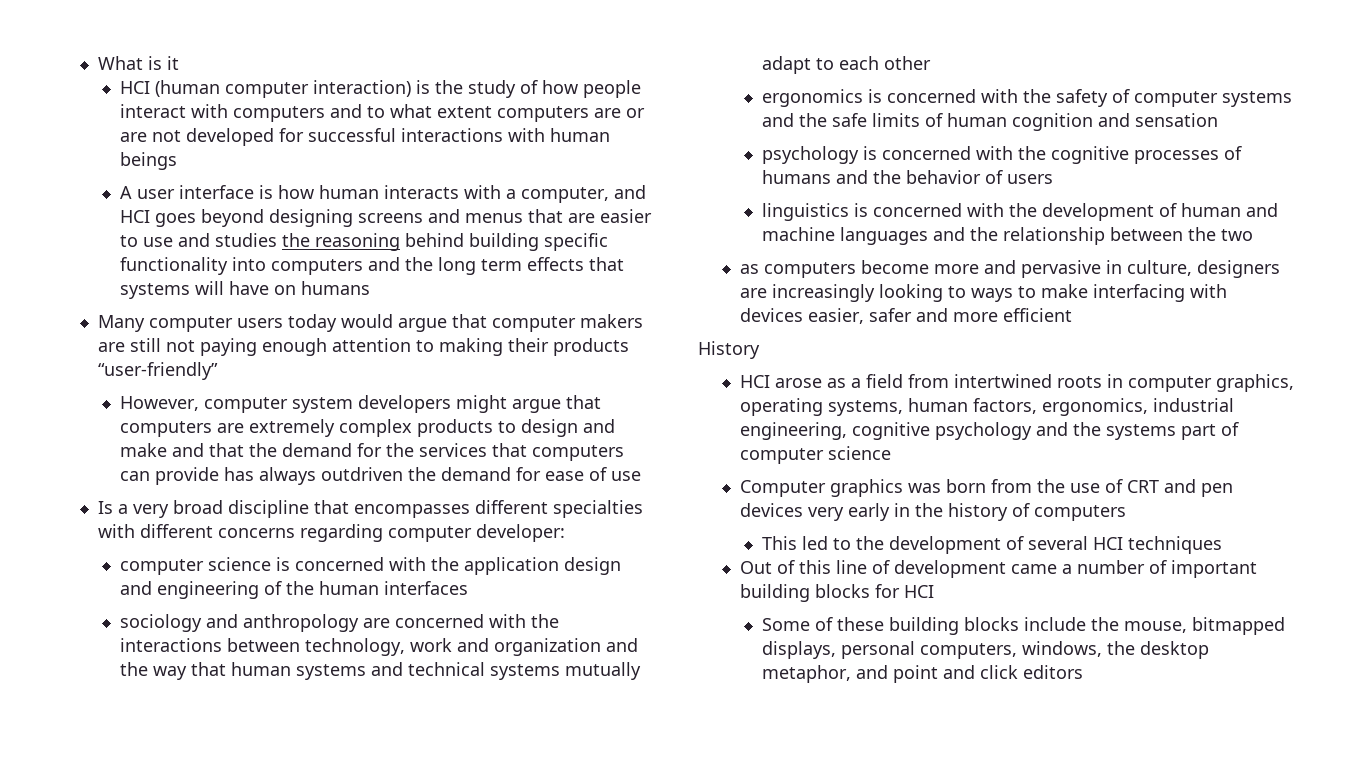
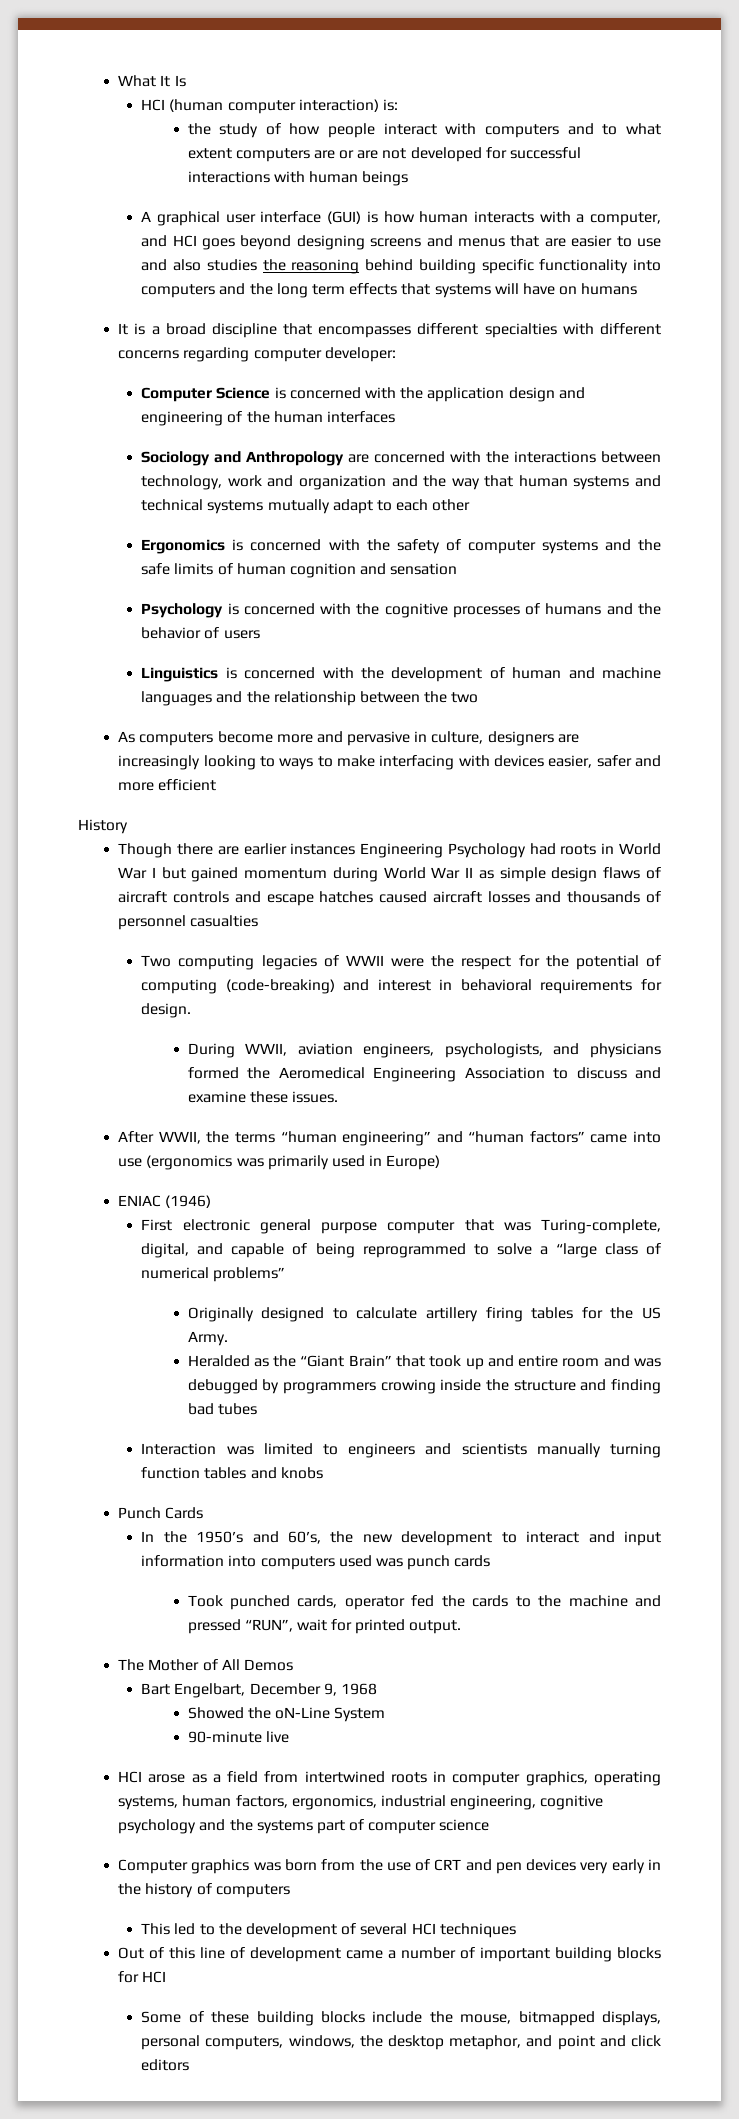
- What is it
+ What It Is
- HCI (human computer interaction) is the study of how people interact with computers and to what extent computers are or are not developed for successful interactions with human beings
+ HCI (human computer interaction) is:
+ the study of how people interact with computers and to what extent computers are or are not developed for successful interactions with human beings
- A user interface is how human interacts with a computer, and HCI goes beyond designing screens and menus that are easier to use and studies the reasoning behind building specific functionality into computers and the long term effects that systems will have on humans
+ A graphical user interface (GUI) is how human interacts with a computer, and HCI goes beyond designing screens and menus that are easier to use and also studies the reasoning behind building specific functionality into computers and the long term effects that systems will have on humans
- Many computer users today would argue that computer makers are still not paying enough attention to making their products “user-friendly”
- However, computer system developers might argue that computers are extremely complex products to design and make and that the demand for the services that computers can provide has always outdriven the demand for ease of use
- Is a very broad discipline that encompasses different specialties with different concerns regarding computer developer:
+ It is a broad discipline that encompasses different specialties with different concerns regarding computer developer:
- computer science is concerned with the application design and engineering of the human interfaces
+ Computer Science is concerned with the application design and engineering of the human interfaces
- sociology and anthropology are concerned with the interactions between technology, work and organization and the way that human systems and technical systems mutually adapt to each other
+ Sociology and Anthropology are concerned with the interactions between technology, work and organization and the way that human systems and technical systems mutually adapt to each other
- ergonomics is concerned with the safety of computer systems and the safe limits of human cognition and sensation
+ Ergonomics is concerned with the safety of computer systems and the safe limits of human cognition and sensation
- psychology is concerned with the cognitive processes of humans and the behavior of users
+ Psychology is concerned with the cognitive processes of humans and the behavior of users
- linguistics is concerned with the development of human and machine languages and the relationship between the two
+ Linguistics is concerned with the development of human and machine languages and the relationship between the two
- as computers become more and pervasive in culture, designers are increasingly looking to ways to make interfacing with devices easier, safer and more efficient
+ As computers become more and pervasive in culture, designers are increasingly looking to ways to make interfacing with devices easier, safer and more efficient
+ Though there are earlier instances Engineering Psychology had roots in World War I but gained momentum during World War II as simple design flaws of aircraft controls and escape hatches caused aircraft losses and thousands of personnel casualties
+ Two computing legacies of WWII were the respect for the potential of computing (code-breaking) and interest in behavioral requirements for design.
+ During WWII, aviation engineers, psychologists, and physicians formed the Aeromedical Engineering Association to discuss and examine these issues.
+ After WWII, the terms “human engineering” and “human factors” came into use (ergonomics was primarily used in Europe)
+ ENIAC (1946)
+ First electronic general purpose computer that was Turing-complete, digital, and capable of being reprogrammed to solve a “large class of numerical problems”
+ Originally designed to calculate artillery firing tables for the US Army.
+ Heralded as the “Giant Brain” that took up and entire room and was debugged by programmers crowing inside the structure and finding bad tubes
+ Interaction was limited to engineers and scientists manually turning function tables and knobs
+ Punch Cards
+ In the 1950’s and 60’s, the new development to interact and input information into computers used was punch cards
+ Took punched cards, operator fed the cards to the machine and pressed “RUN”, wait for printed output.
+ The Mother of All Demos
+ Bart Engelbart, December 9, 1968
+ Showed the oN-Line System
+ 90-minute live

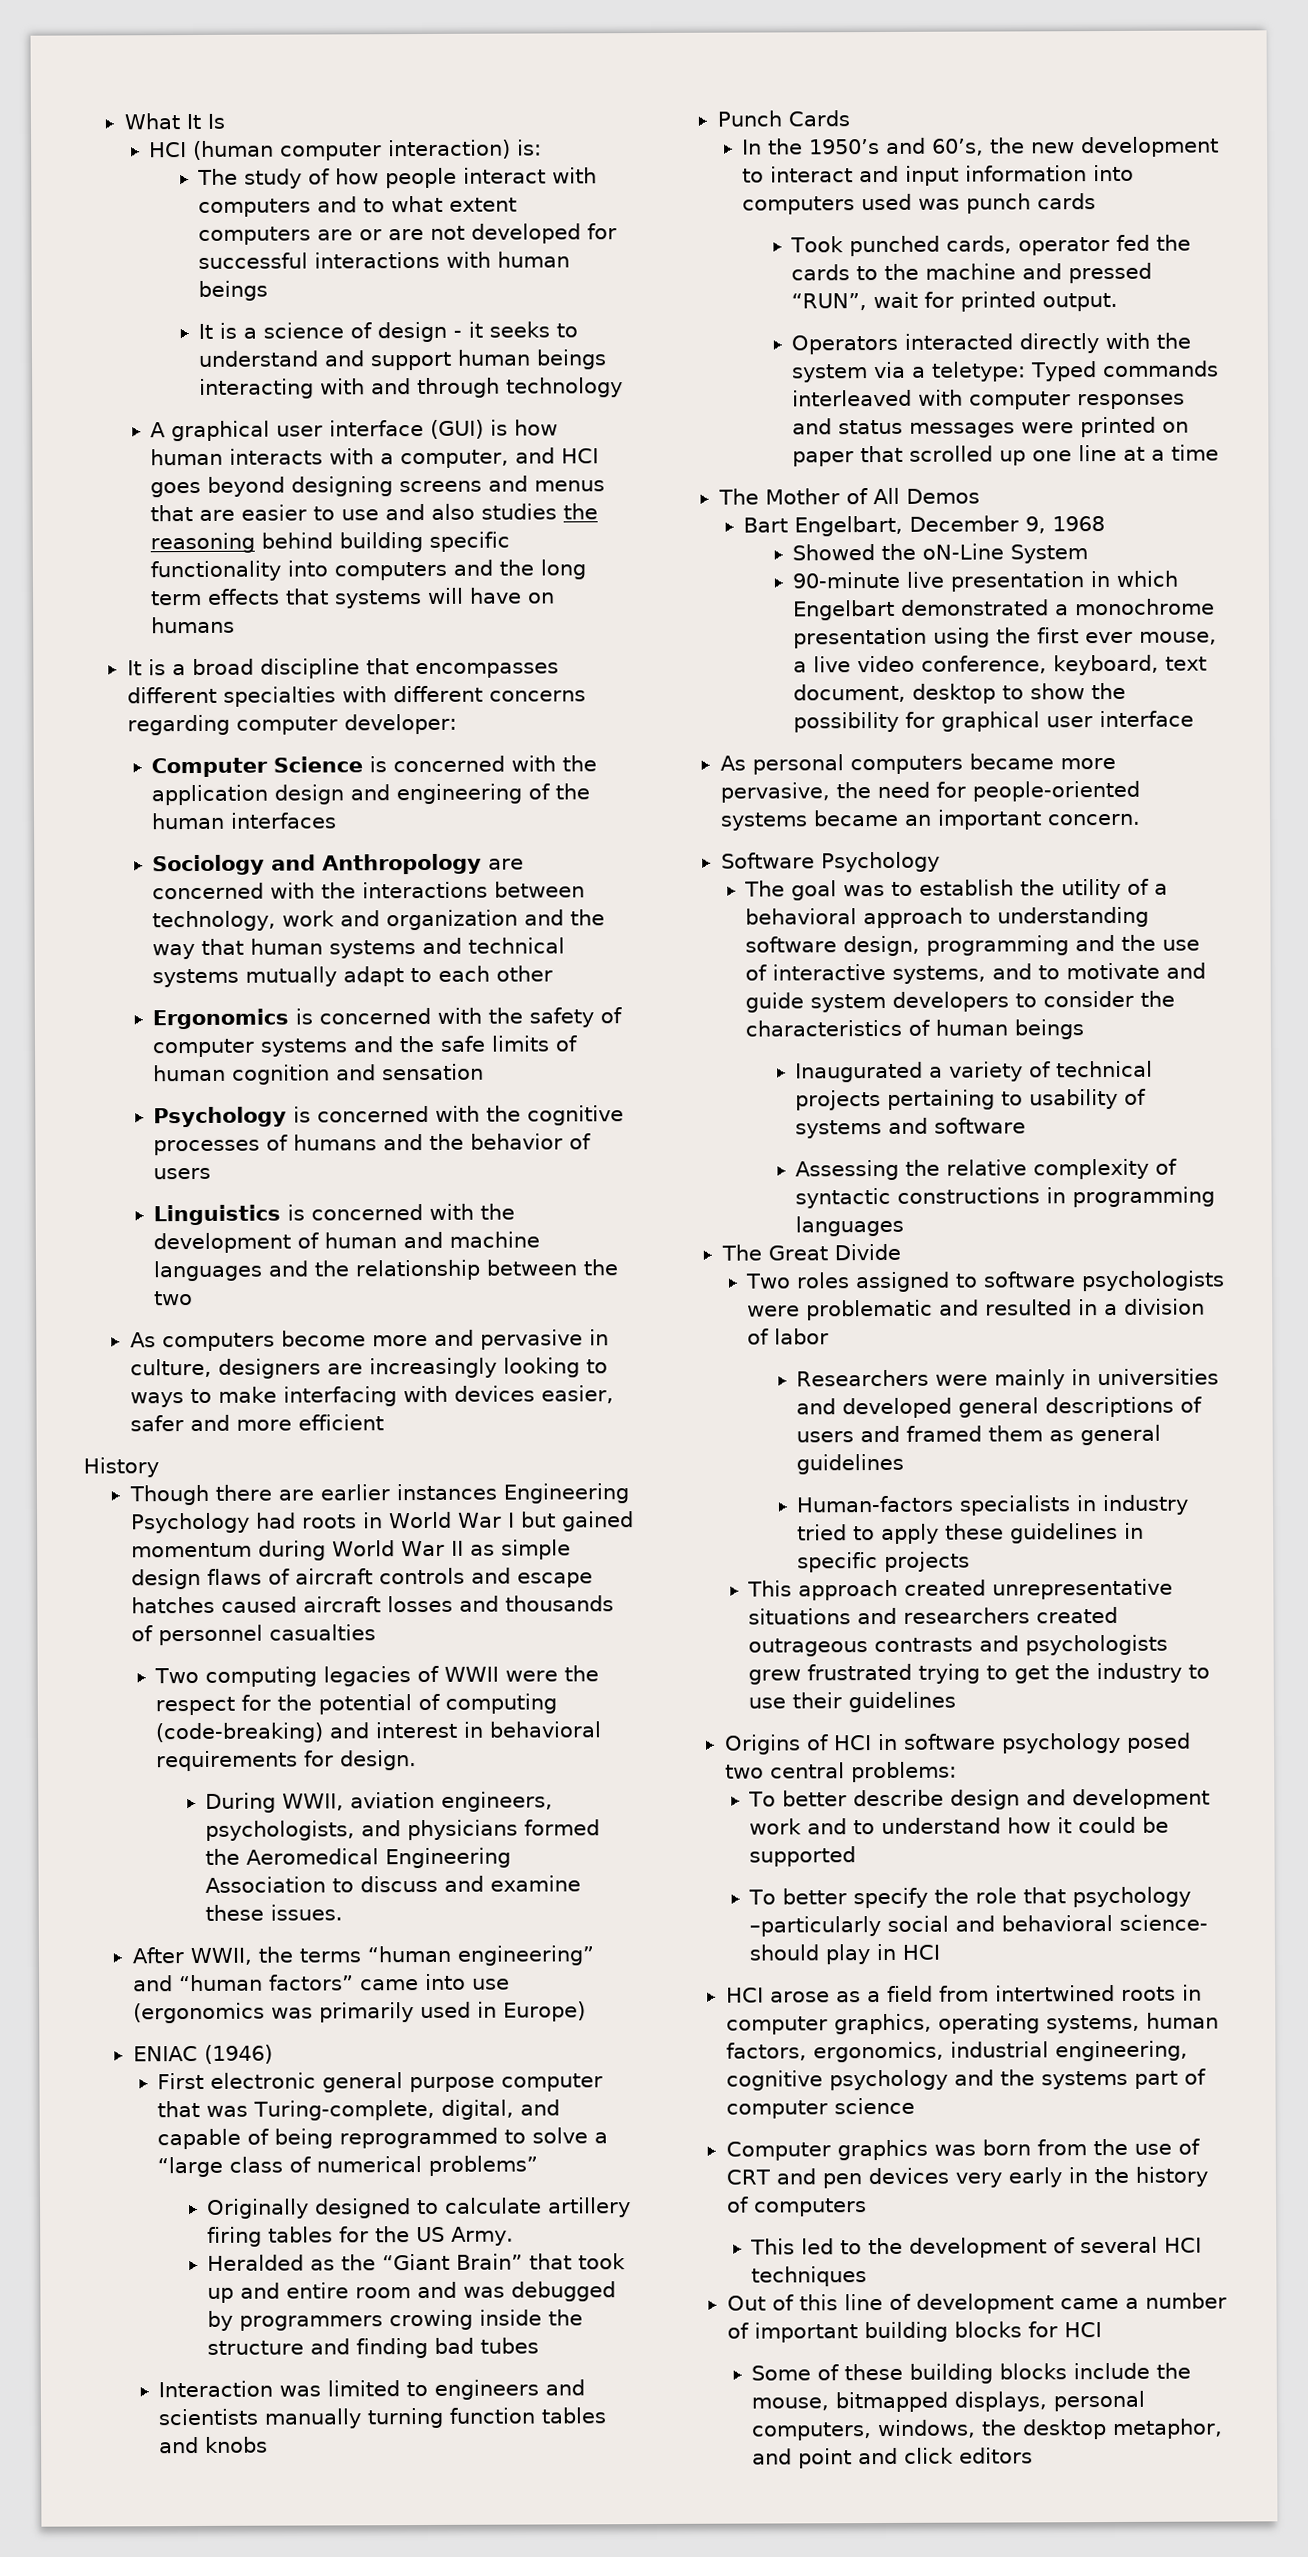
- the study of how people interact with computers and to what extent computers are or are not developed for successful interactions with human beings
+ The study of how people interact with computers and to what extent computers are or are not developed for successful interactions with human beings
+ It is a science of design - it seeks to understand and support human beings interacting with and through technology
+ Operators interacted directly with the system via a teletype: Typed commands interleaved with computer responses and status messages were printed on paper that scrolled up one line at a time
- 90-minute live
+ 90-minute live presentation in which Engelbart demonstrated a monochrome presentation using the first ever mouse, a live video conference, keyboard, text document, desktop to show the possibility for graphical user interface
+ As personal computers became more pervasive, the need for people-oriented systems became an important concern.
+ Software Psychology
+ The goal was to establish the utility of a behavioral approach to understanding software design, programming and the use of interactive systems, and to motivate and guide system developers to consider the characteristics of human beings
+ Inaugurated a variety of technical projects pertaining to usability of systems and software
+ Assessing the relative complexity of syntactic constructions in programming languages
+ The Great Divide
+ Two roles assigned to software psychologists were problematic and resulted in a division of labor
+ Researchers were mainly in universities and developed general descriptions of users and framed them as general guidelines
+ Human-factors specialists in industry tried to apply these guidelines in specific projects
+ This approach created unrepresentative situations and researchers created outrageous contrasts and psychologists grew frustrated trying to get the industry to use their guidelines
+ Origins of HCI in software psychology posed two central problems:
+ To better describe design and development work and to understand how it could be supported
+ To better specify the role that psychology –particularly social and behavioral science- should play in HCI

